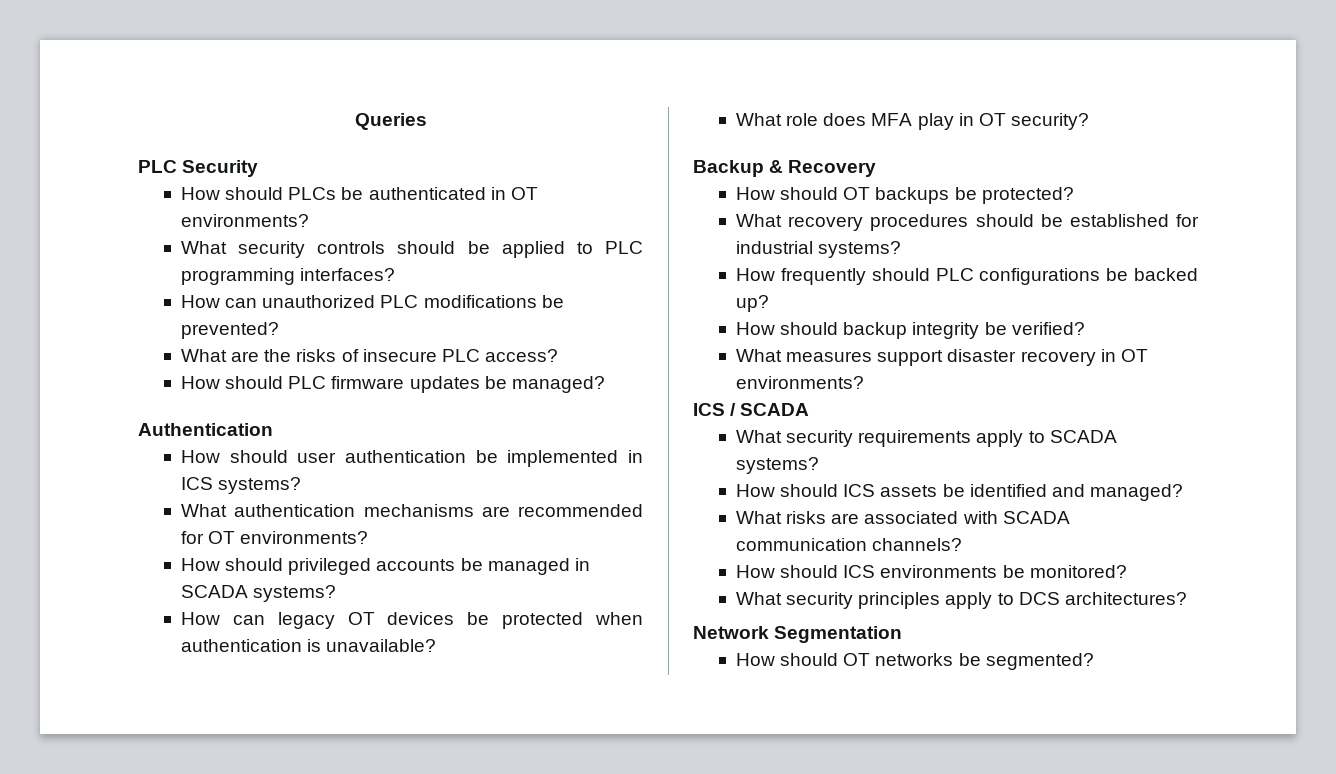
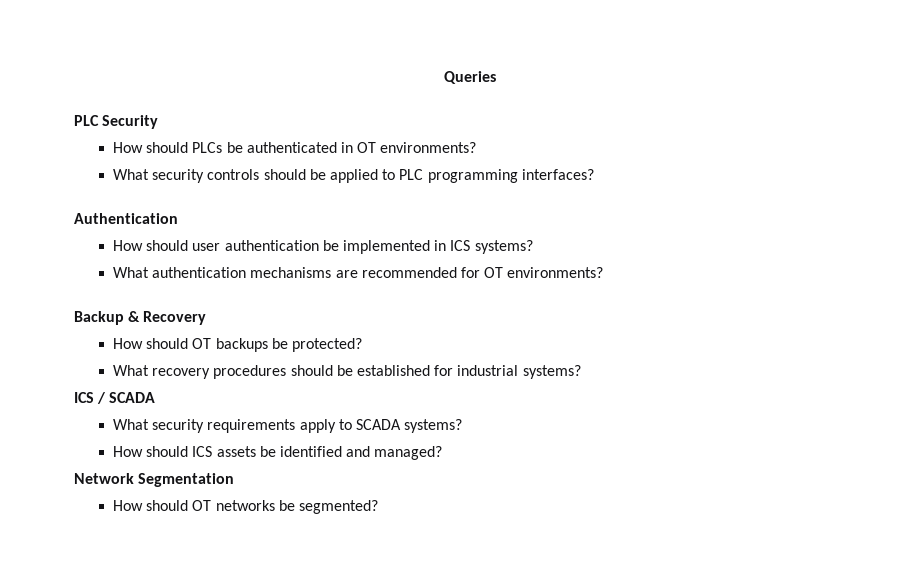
- How can unauthorized PLC modifications be prevented?
- What are the risks of insecure PLC access?
- How should PLC firmware updates be managed?
- How should privileged accounts be managed in SCADA systems?
- How can legacy OT devices be protected when authentication is unavailable?
- What role does MFA play in OT security?
- How frequently should PLC configurations be backed up?
- How should backup integrity be verified?
- What measures support disaster recovery in OT environments?
- What risks are associated with SCADA communication channels?
- How should ICS environments be monitored?
- What security principles apply to DCS architectures?

